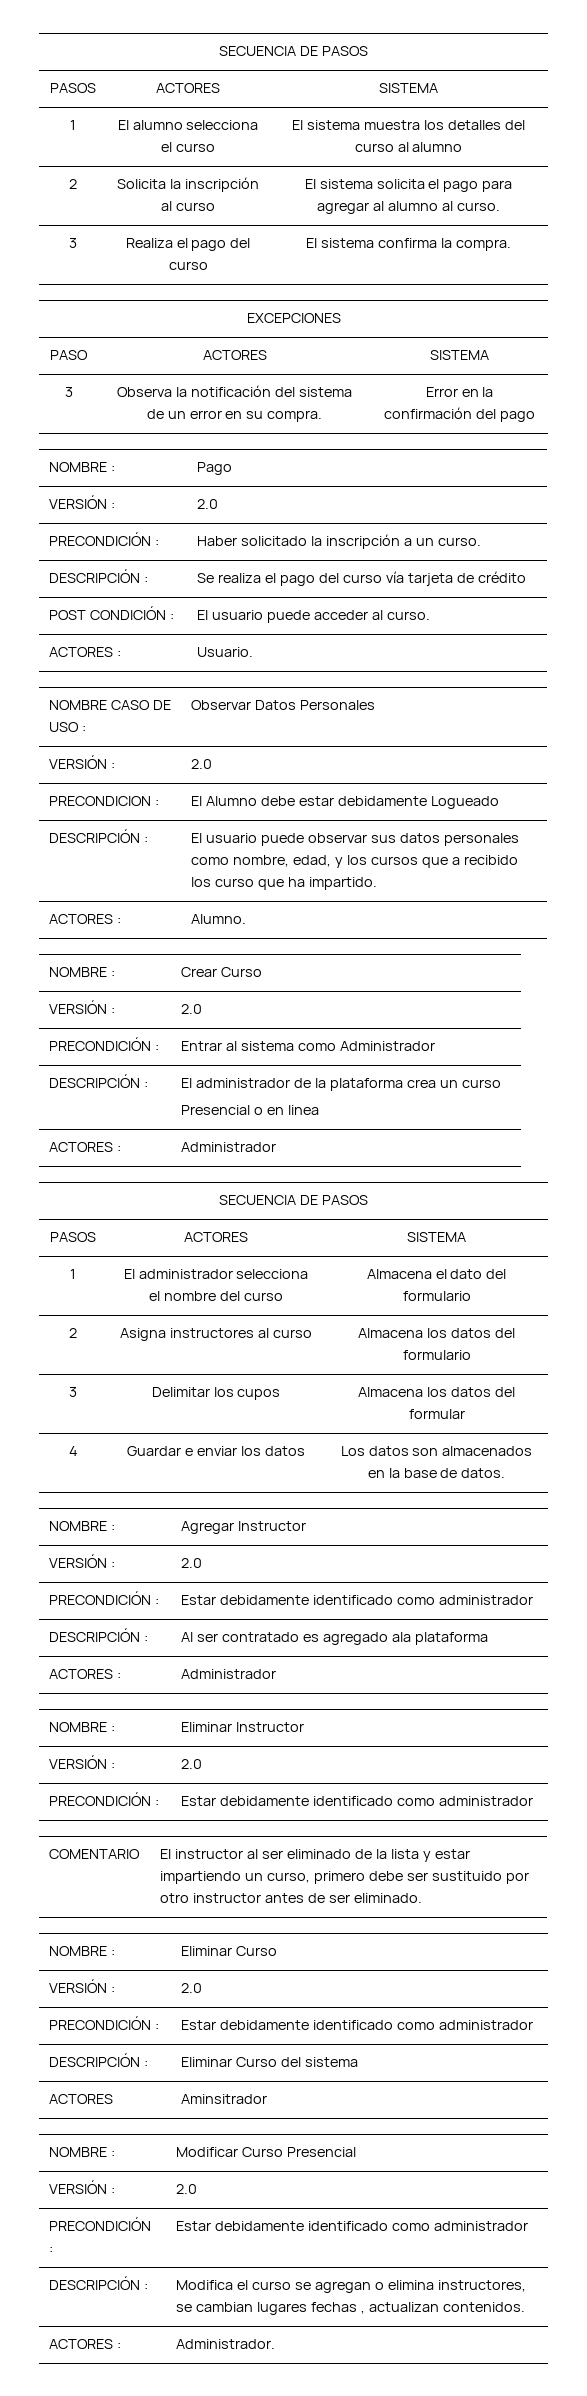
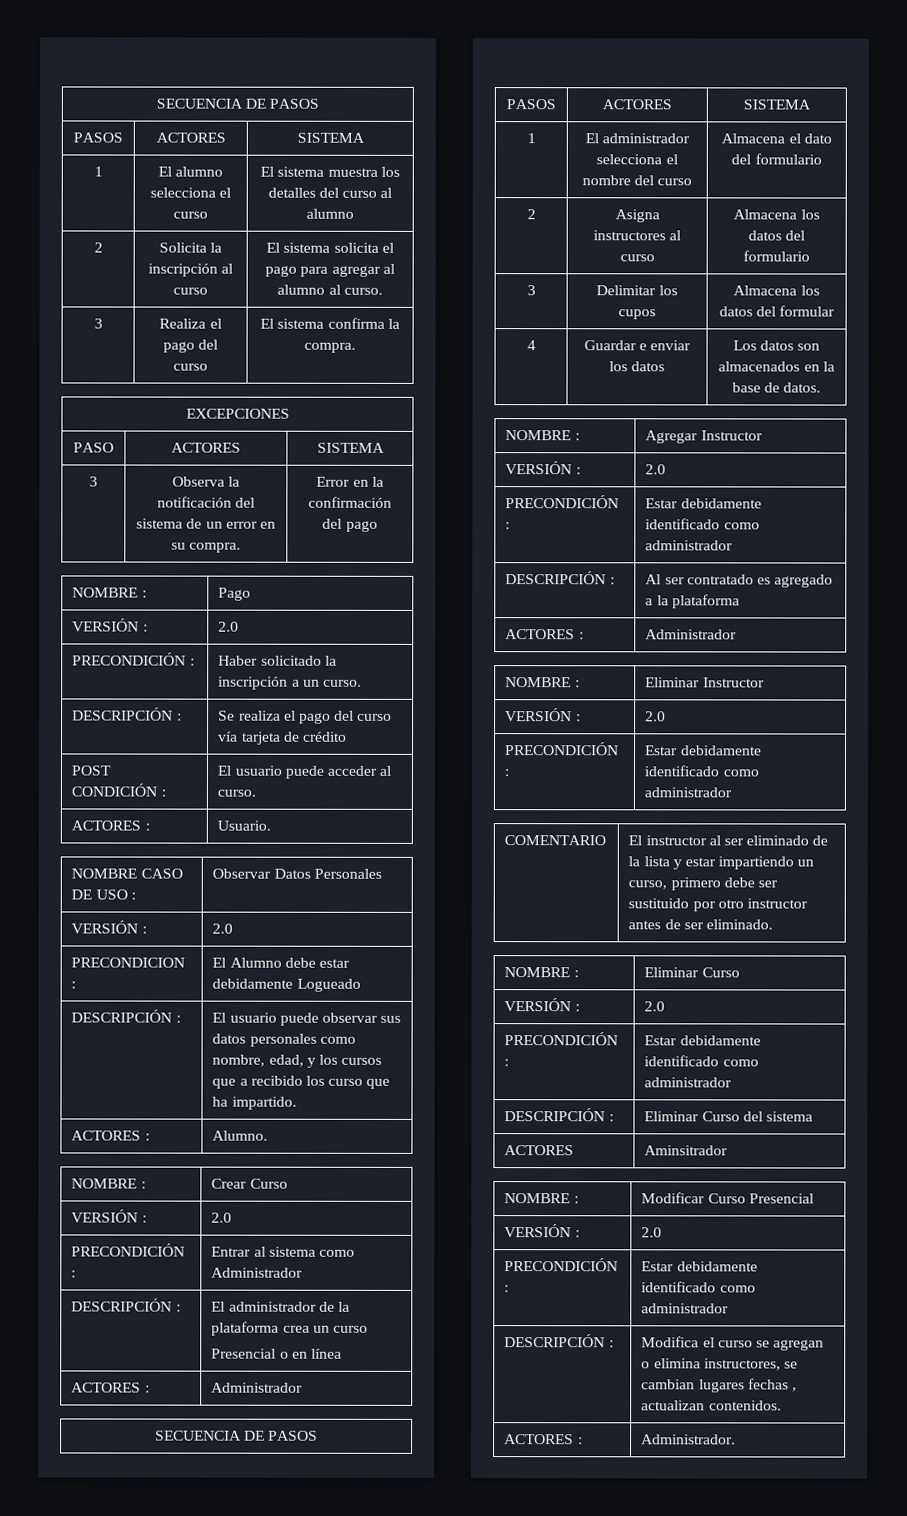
  DESCRIPCIÓN : | El administrador de la plataforma crea un curso
- Presencial o en linea
+ Presencial o en línea
- DESCRIPCIÓN : | Al ser contratado es agregado ala plataforma
+ DESCRIPCIÓN : | Al ser contratado es agregado a la plataforma

